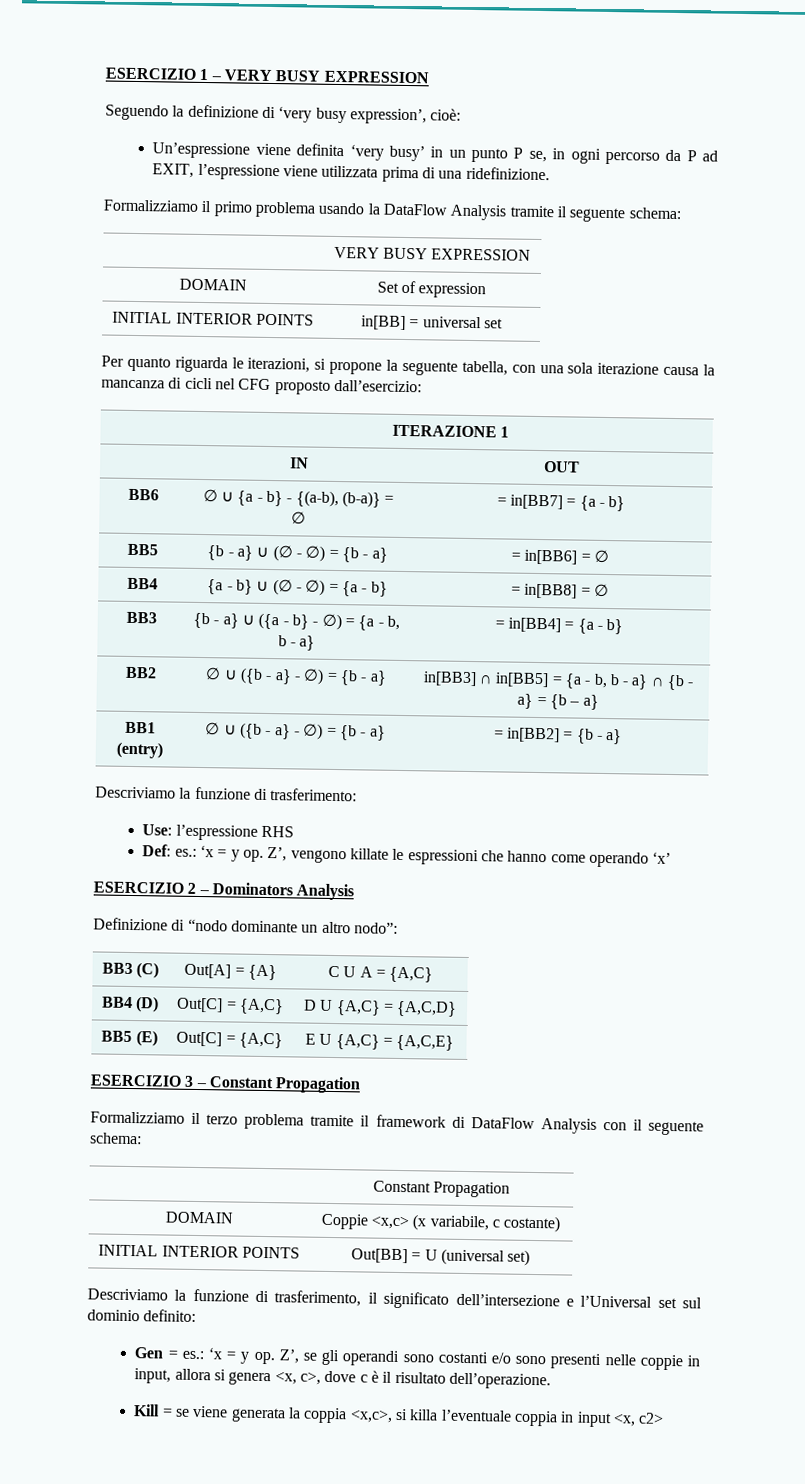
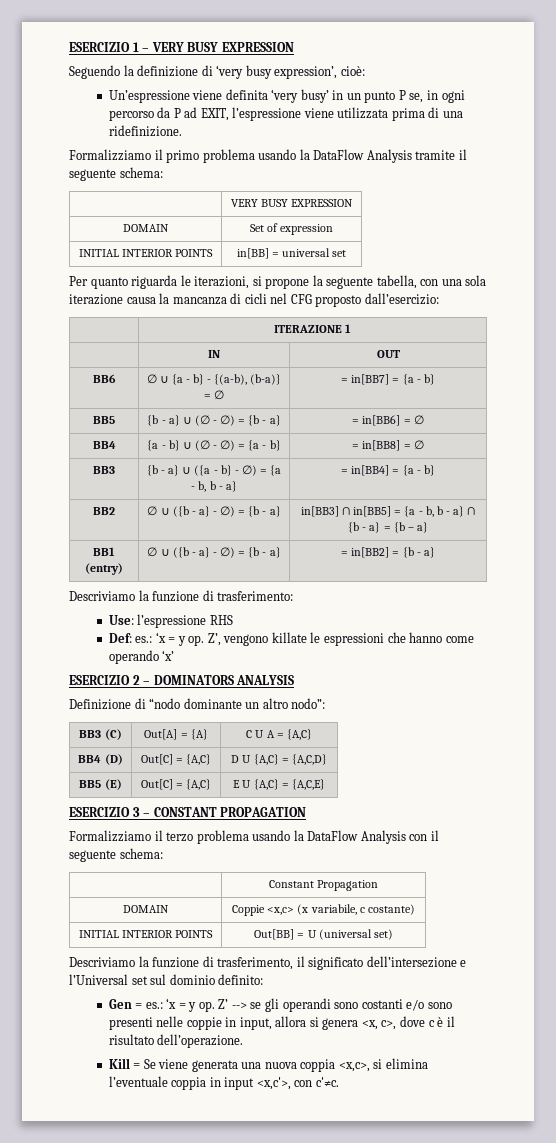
- ESERCIZIO 2 – Dominators Analysis
+ ESERCIZIO 2 – DOMINATORS ANALYSIS
- ESERCIZIO 3 – Constant Propagation
+ ESERCIZIO 3 – CONSTANT PROPAGATION
- Formalizziamo il terzo problema tramite il framework di DataFlow Analysis con il seguente schema:
+ Formalizziamo il terzo problema usando la DataFlow Analysis con il seguente schema:
- Gen = es.: ‘x = y op. Z’, se gli operandi sono costanti e/o sono presenti nelle coppie in input, allora si genera <x, c>, dove c è il risultato dell’operazione.
+ Gen = es.: ‘x = y op. Z’ --> se gli operandi sono costanti e/o sono presenti nelle coppie in input, allora si genera <x, c>, dove c è il risultato dell’operazione.
- Kill = se viene generata la coppia <x,c>, si killa l’eventuale coppia in input <x, c2>
+ Kill = Se viene generata una nuova coppia <x,c>, si elimina l’eventuale coppia in input <x,c'>, con c'≠c.

